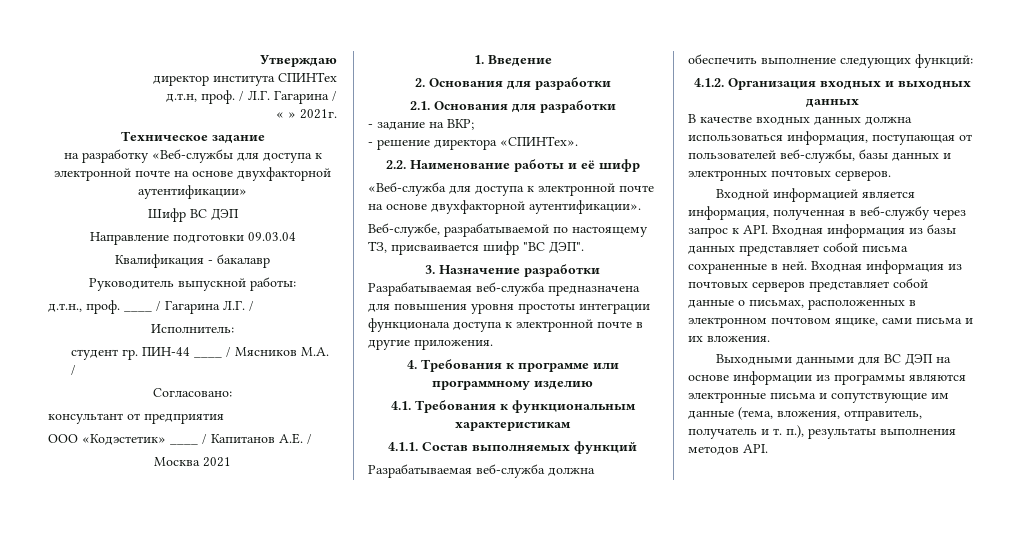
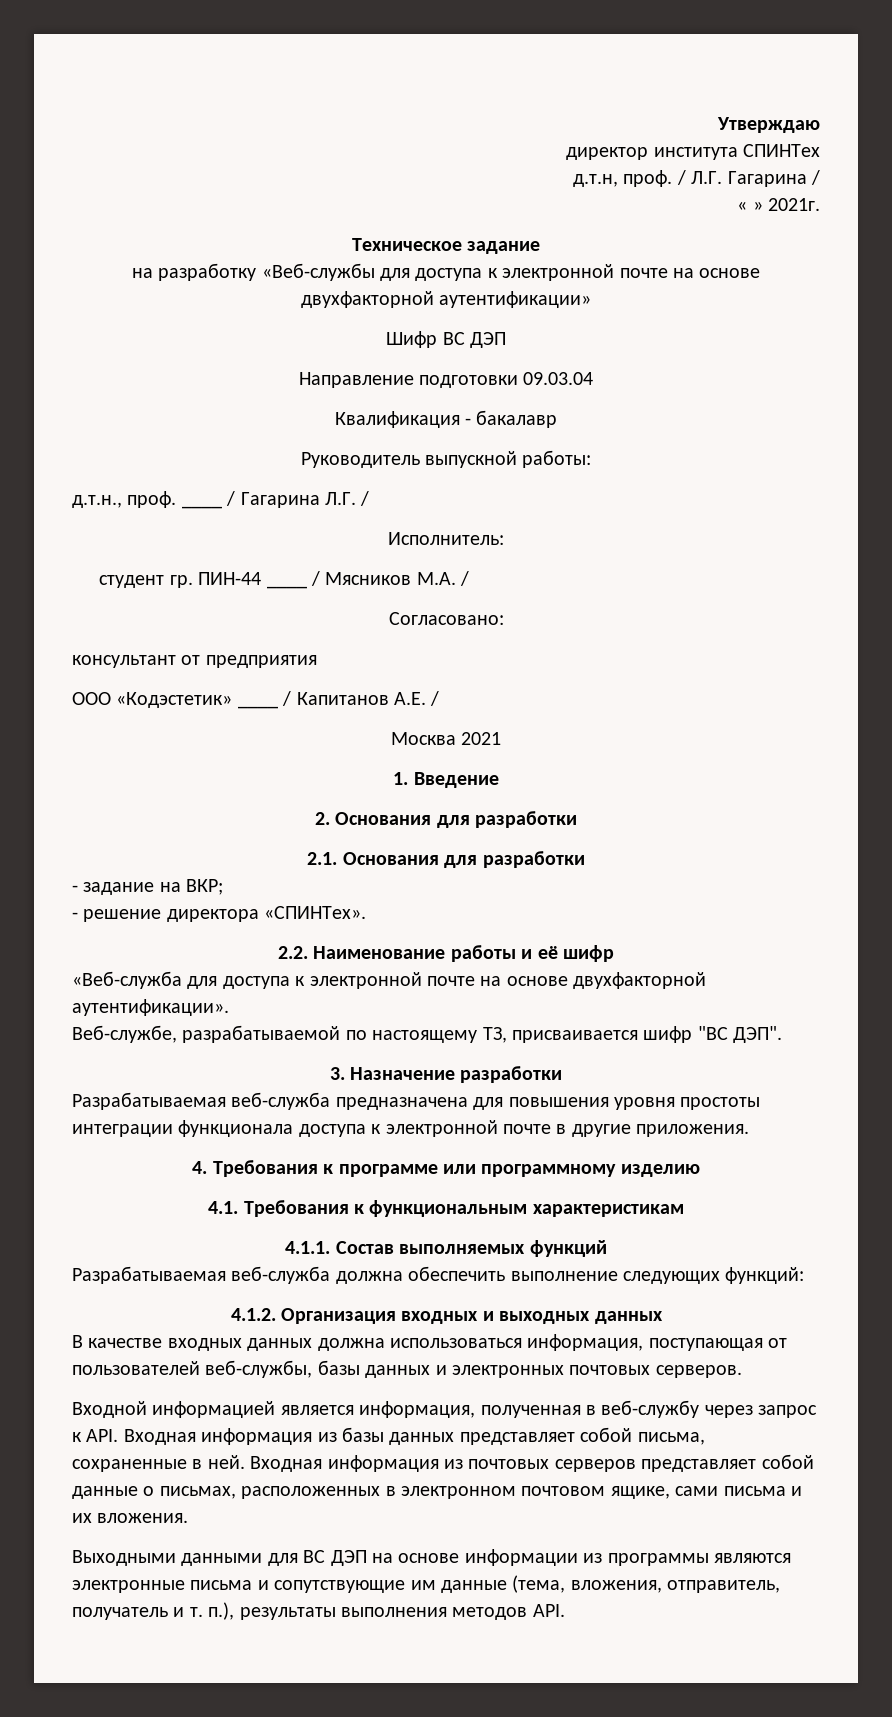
- Входной информацией является информация, полученная в веб-службу через запрос к API. Входная информация из базы данных представляет собой письма сохраненные в ней.
+ Входной информацией является информация, полученная в веб-службу через запрос к API. Входная информация из базы данных представляет собой письма, сохраненные в ней.

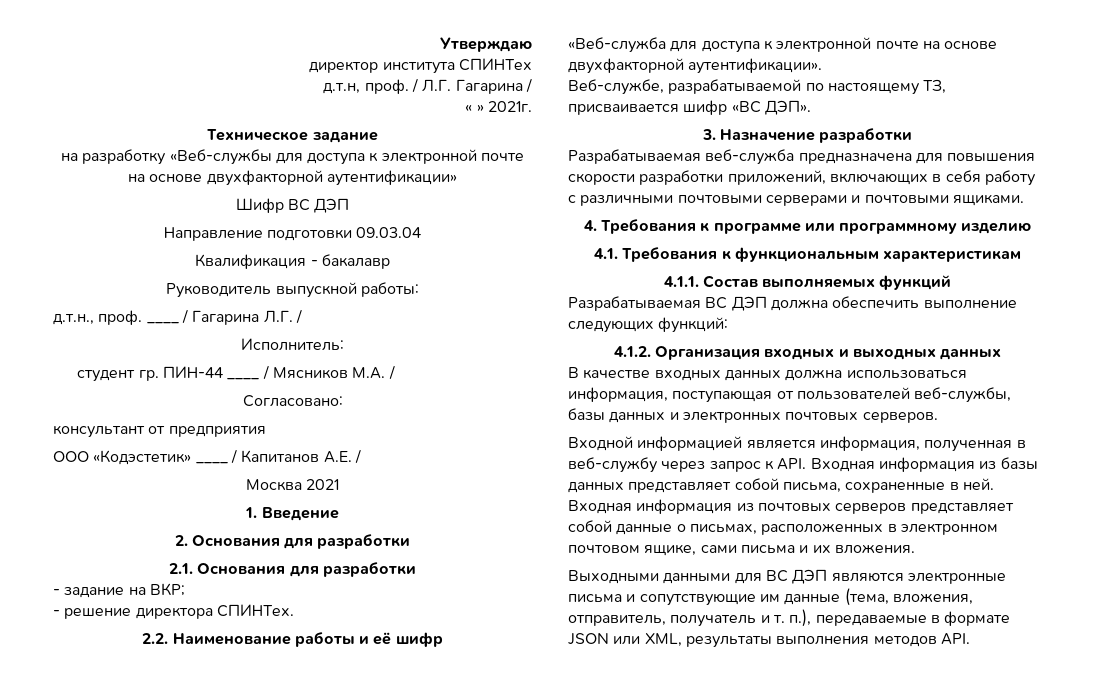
- - решение директора «СПИНТех».
+ - решение директора СПИНТех.
- Веб-службе, разрабатываемой по настоящему ТЗ, присваивается шифр "ВС ДЭП".
+ Веб-службе, разрабатываемой по настоящему ТЗ, присваивается шифр «ВС ДЭП».
- Разрабатываемая веб-служба предназначена для повышения уровня простоты интеграции функционала доступа к электронной почте в другие приложения.
+ Разрабатываемая веб-служба предназначена для повышения скорости разработки приложений, включающих в себя работу с различными почтовыми серверами и почтовыми ящиками.
- Разрабатываемая веб-служба должна обеспечить выполнение следующих функций:
+ Разрабатываемая ВС ДЭП должна обеспечить выполнение следующих функций:
- Выходными данными для ВС ДЭП на основе информации из программы являются электронные письма и сопутствующие им данные (тема, вложения, отправитель, получатель и т. п.), результаты выполнения методов API.
+ Выходными данными для ВС ДЭП являются электронные письма и сопутствующие им данные (тема, вложения, отправитель, получатель и т. п.), передаваемые в формате JSON или XML, результаты выполнения методов API.

